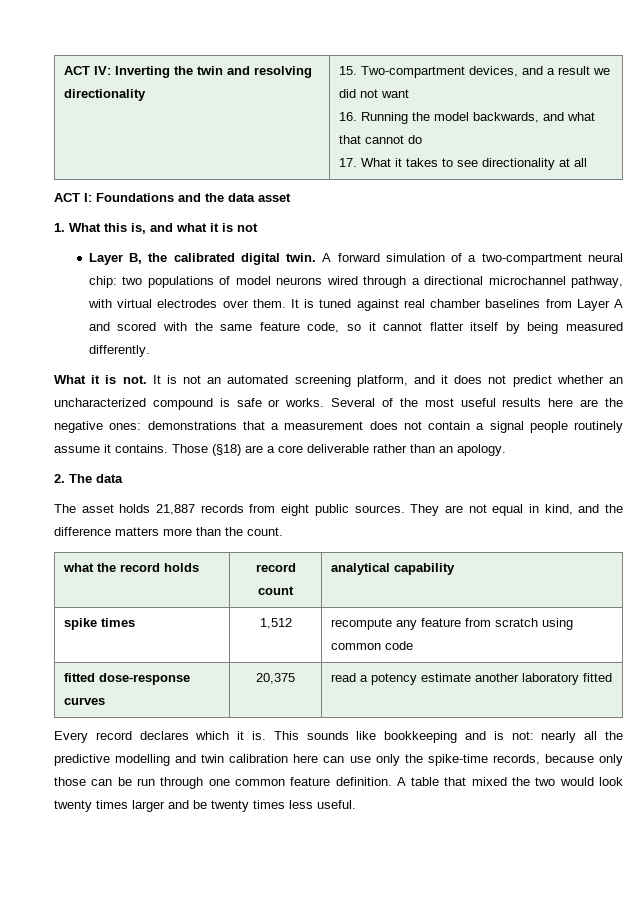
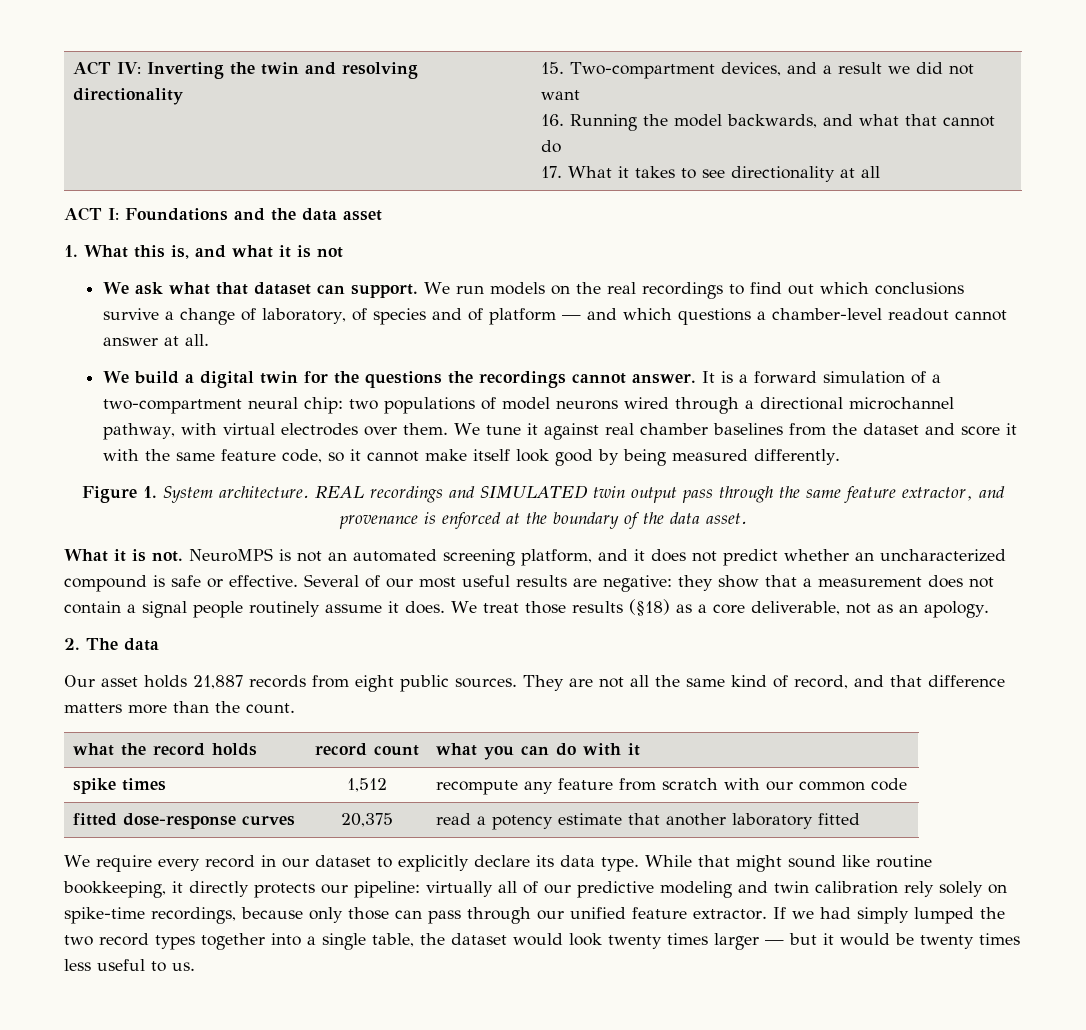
- Layer B, the calibrated digital twin. A forward simulation of a two-compartment neural chip: two populations of model neurons wired through a directional microchannel pathway, with virtual electrodes over them.
+ We ask what that dataset can support. We run models on the real recordings to find out which conclusions survive a change of laboratory, of species and of platform — and which questions a chamber-level readout cannot answer at all.
+ We build a digital twin for the questions the recordings cannot answer. It is a forward simulation of a two-compartment neural chip: two populations of model neurons wired through a directional microchannel pathway, with virtual electrodes over them.
- It is tuned against real chamber baselines from Layer A and scored with the same feature code, so it cannot flatter itself by being measured differently.
+ We tune it against real chamber baselines from the dataset and score it with the same feature code, so it cannot make itself look good by being measured differently.
+ Figure 1. System architecture. REAL recordings and SIMULATED twin output pass through the same feature extractor, and provenance is enforced at the boundary of the data asset.
- It is not an automated screening platform, and it does not predict whether an uncharacterized compound is safe or works.
+ NeuroMPS is not an automated screening platform, and it does not predict whether an uncharacterized compound is safe or effective.
- Several of the most useful results here are the negative ones: demonstrations that a measurement does not contain a signal people routinely assume it contains. Those (§18) are a core deliverable rather than an apology.
+ Several of our most useful results are negative: they show that a measurement does not contain a signal people routinely assume it does. We treat those results (§18) as a core deliverable, not as an apology.
- The asset holds 21,887 records from eight public sources.
+ Our asset holds 21,887 records from eight public sources.
- They are not equal in kind, and the difference matters more than the count.
+ They are not all the same kind of record, and that difference matters more than the count.
- what the record holds | record count | analytical capability
+ what the record holds | record count | what you can do with it
- spike times | 1,512 | recompute any feature from scratch using common code
+ spike times | 1,512 | recompute any feature from scratch with our common code
- fitted dose-response curves | 20,375 | read a potency estimate another laboratory fitted
+ fitted dose-response curves | 20,375 | read a potency estimate that another laboratory fitted
- Every record declares which it is. This sounds like bookkeeping and is not: nearly all the predictive modelling and twin calibration here can use only the spike-time records, because only those can be run through one common feature definition. A table that mixed the two would look twenty times larger and be twenty times less useful.
+ We require every record in our dataset to explicitly declare its data type. While that might sound like routine bookkeeping, it directly protects our pipeline: virtually all of our predictive modeling and twin calibration rely solely on spike-time recordings, because only those can pass through our unified feature extractor. If we had simply lumped the two record types together into a single table, the dataset would look twenty times larger — but it would be twenty times less useful to us.

